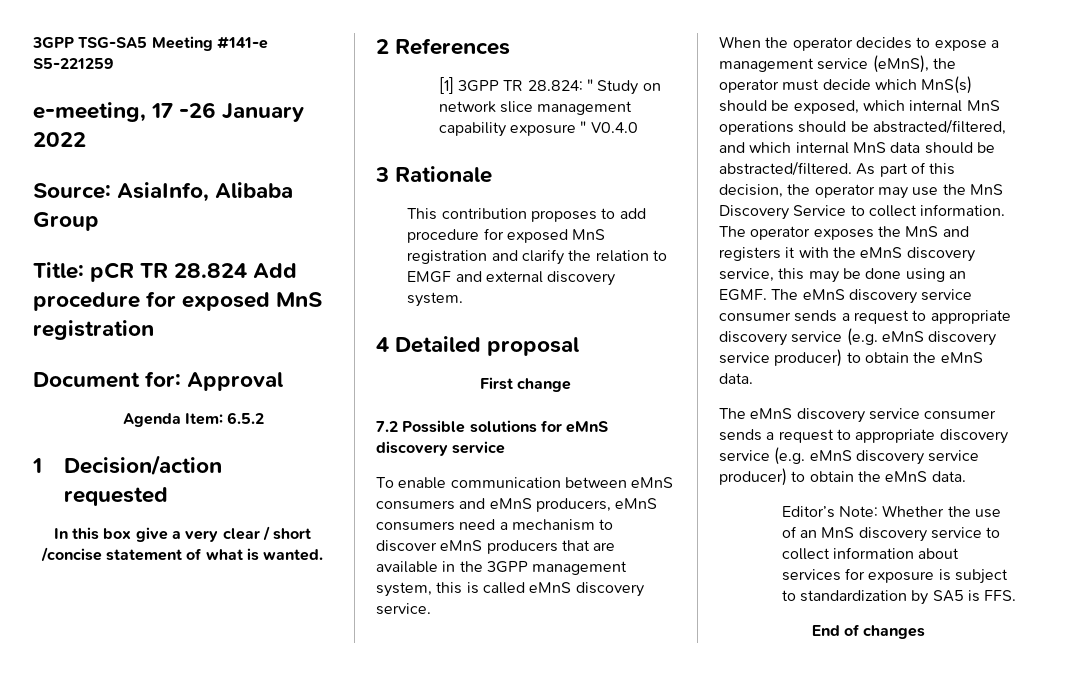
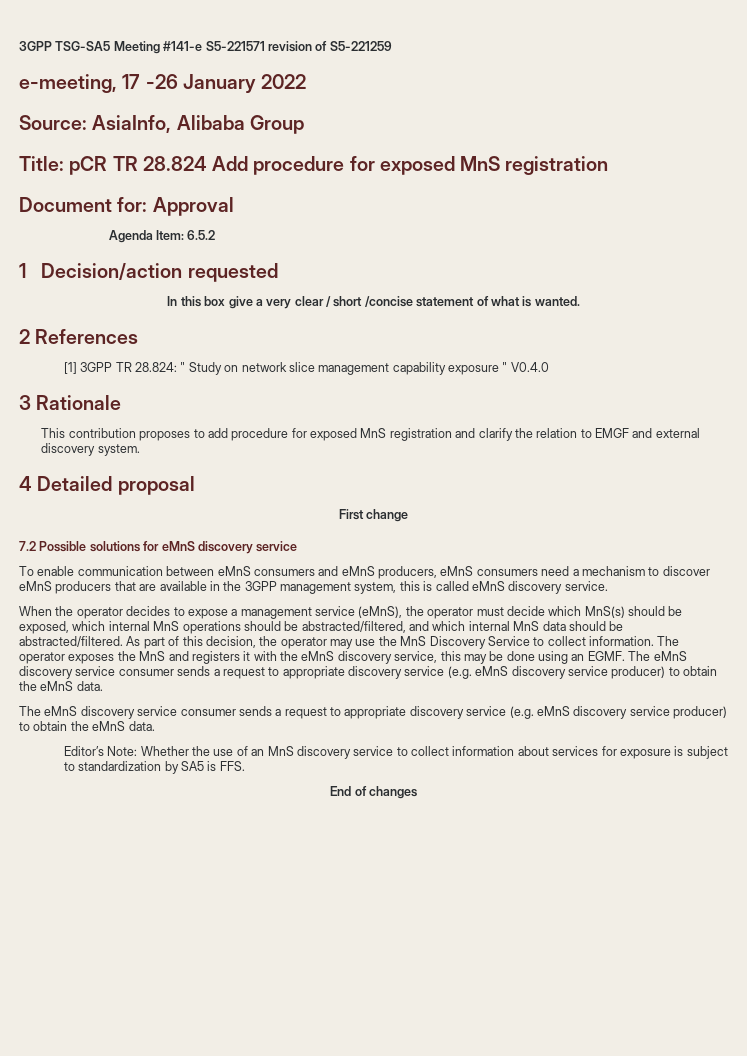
- 3GPP TSG-SA5 Meeting #141-e S5-221259
+ 3GPP TSG-SA5 Meeting #141-e S5-221571 revision of S5-221259

